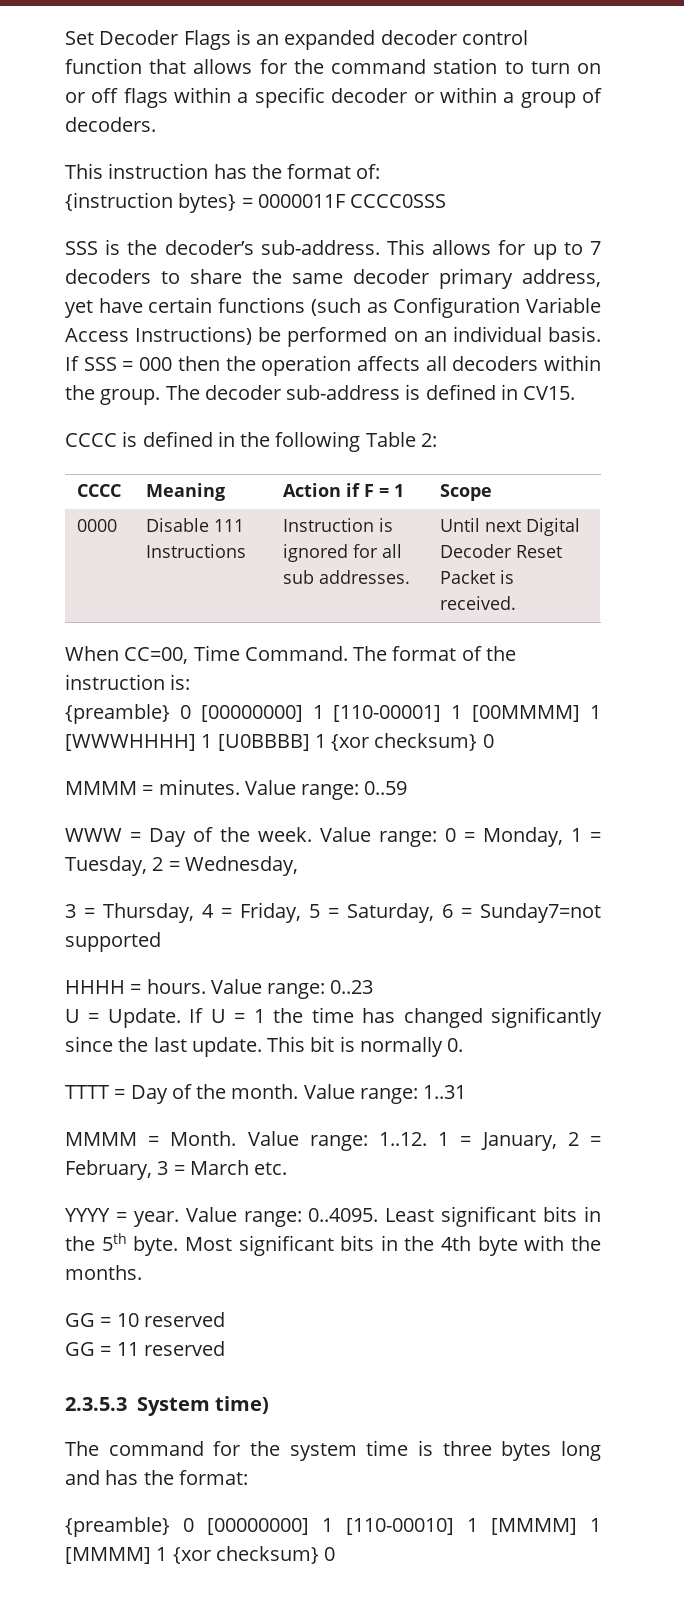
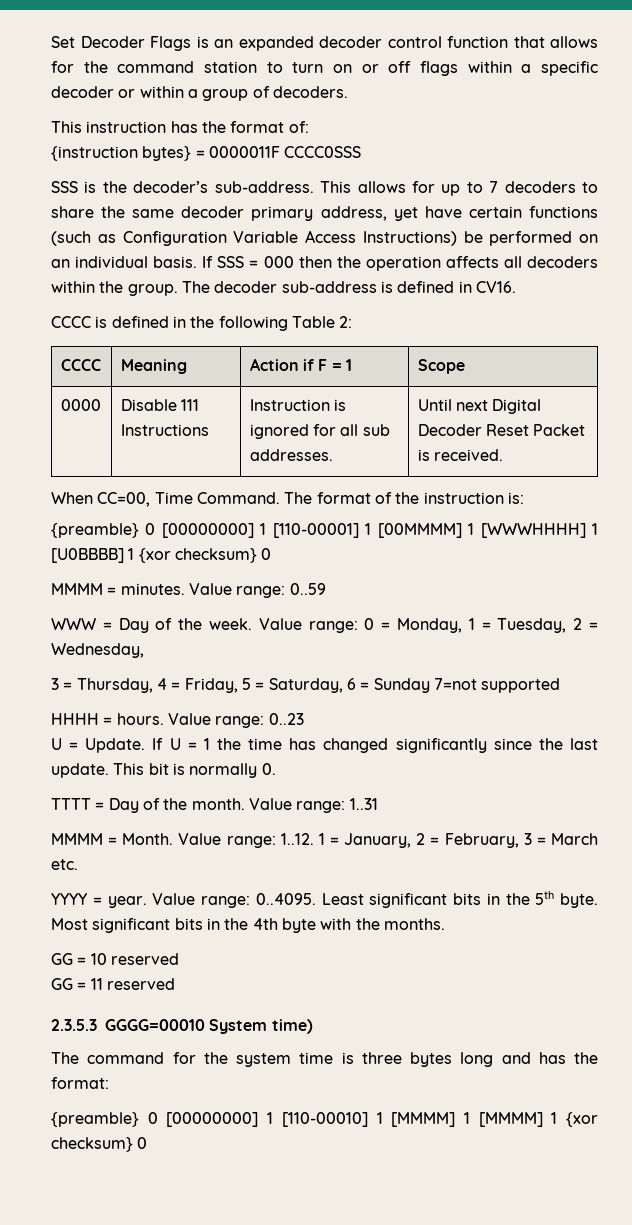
- The decoder sub-address is defined in CV15.
+ The decoder sub-address is defined in CV16.
- 3 = Thursday, 4 = Friday, 5 = Saturday, 6 = Sunday7=not supported
+ 3 = Thursday, 4 = Friday, 5 = Saturday, 6 = Sunday 7=not supported
- 2.3.5.3 System time)
+ 2.3.5.3 GGGG=00010 System time)

